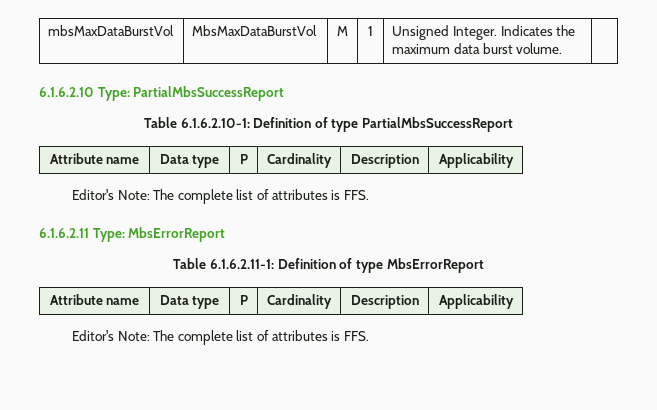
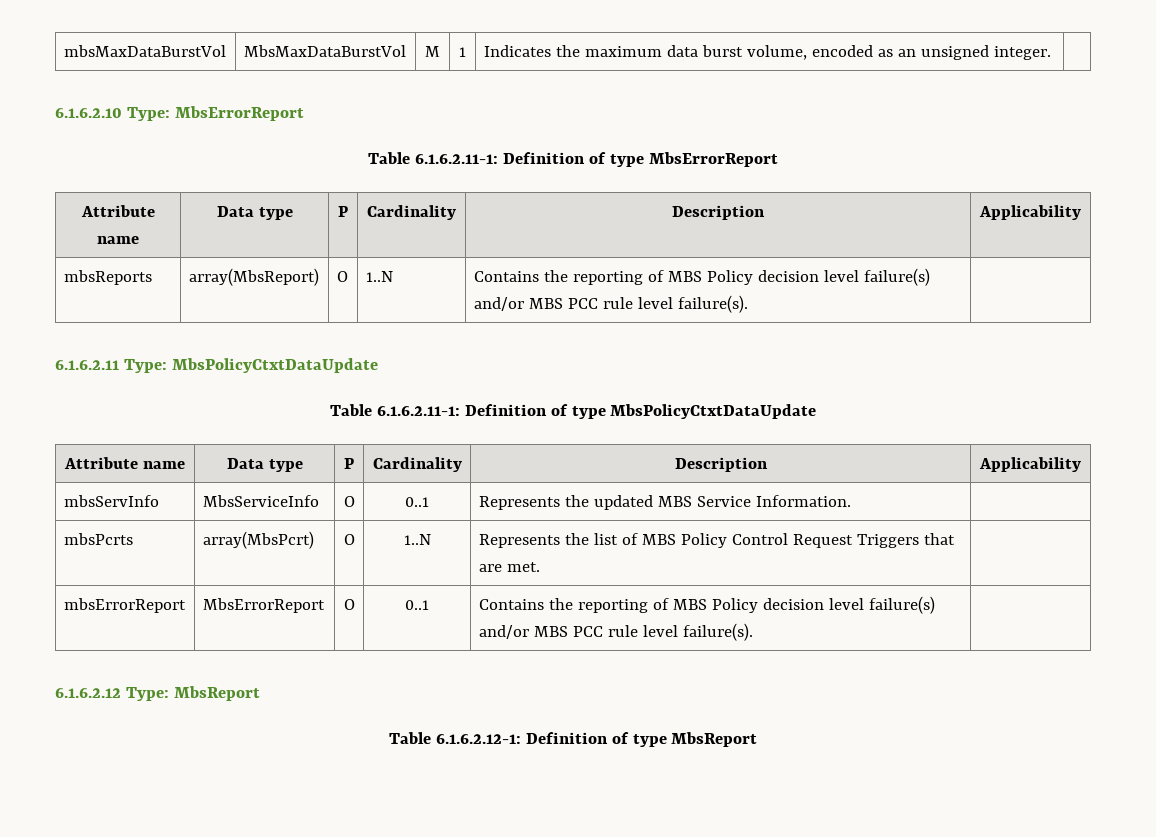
- mbsMaxDataBurstVol | MbsMaxDataBurstVol | M | 1 | Unsigned Integer. Indicates the maximum data burst volume. |
- 6.1.6.2.10 Type: PartialMbsSuccessReport
- Table 6.1.6.2.10-1: Definition of type PartialMbsSuccessReport
- Attribute name | Data type | P | Cardinality | Description | Applicability
- Editor's Note: The complete list of attributes is FFS.
- 6.1.6.2.11 Type: MbsErrorReport
+ mbsMaxDataBurstVol | MbsMaxDataBurstVol | M | 1 | Indicates the maximum data burst volume, encoded as an unsigned integer. |
+ 6.1.6.2.10 Type: MbsErrorReport
  Table 6.1.6.2.11-1: Definition of type MbsErrorReport
  Attribute name | Data type | P | Cardinality | Description | Applicability
- Editor's Note: The complete list of attributes is FFS.
+ mbsReports | array(MbsReport) | O | 1..N | Contains the reporting of MBS Policy decision level failure(s) and/or MBS PCC rule level failure(s). |
+ 6.1.6.2.11 Type: MbsPolicyCtxtDataUpdate
+ Table 6.1.6.2.11-1: Definition of type MbsPolicyCtxtDataUpdate
+ Attribute name | Data type | P | Cardinality | Description | Applicability
+ mbsServInfo | MbsServiceInfo | O | 0..1 | Represents the updated MBS Service Information. |
+ mbsPcrts | array(MbsPcrt) | O | 1..N | Represents the list of MBS Policy Control Request Triggers that are met. |
+ mbsErrorReport | MbsErrorReport | O | 0..1 | Contains the reporting of MBS Policy decision level failure(s) and/or MBS PCC rule level failure(s). |
+ 6.1.6.2.12 Type: MbsReport
+ Table 6.1.6.2.12-1: Definition of type MbsReport

